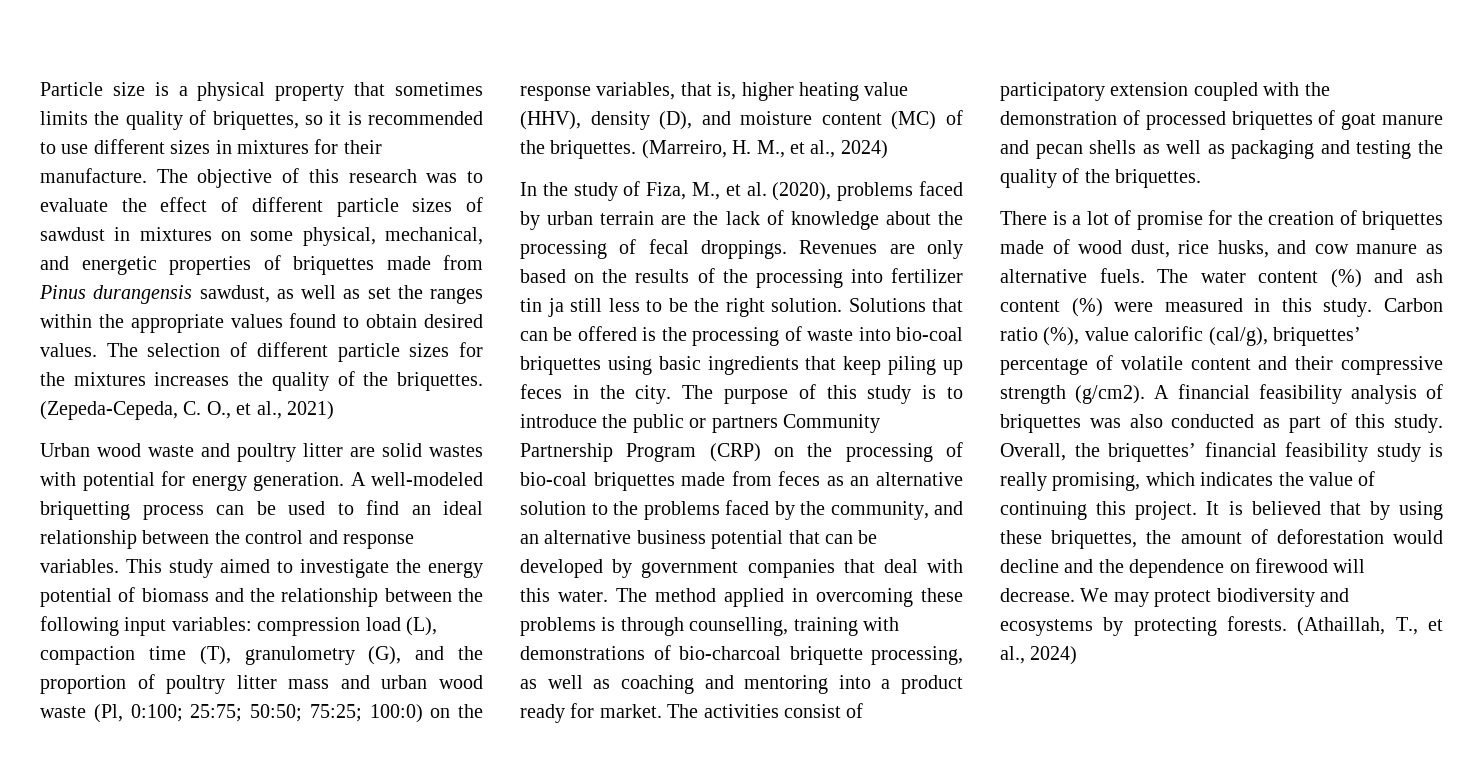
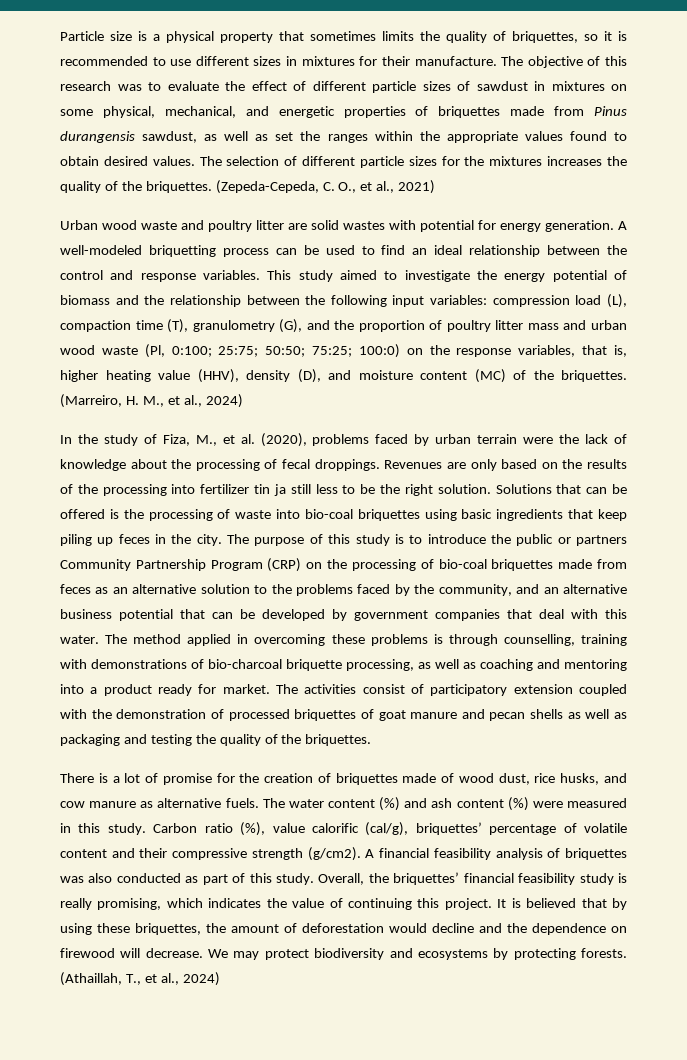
- In the study of Fiza, M., et al. (2020), problems faced by urban terrain are the lack of knowledge about the processing of fecal droppings.
+ In the study of Fiza, M., et al. (2020), problems faced by urban terrain were the lack of knowledge about the processing of fecal droppings.

